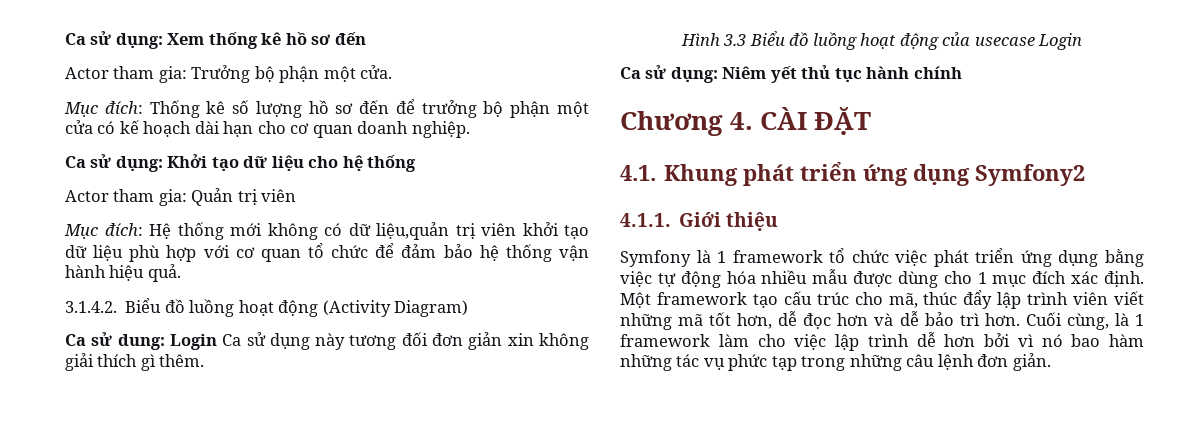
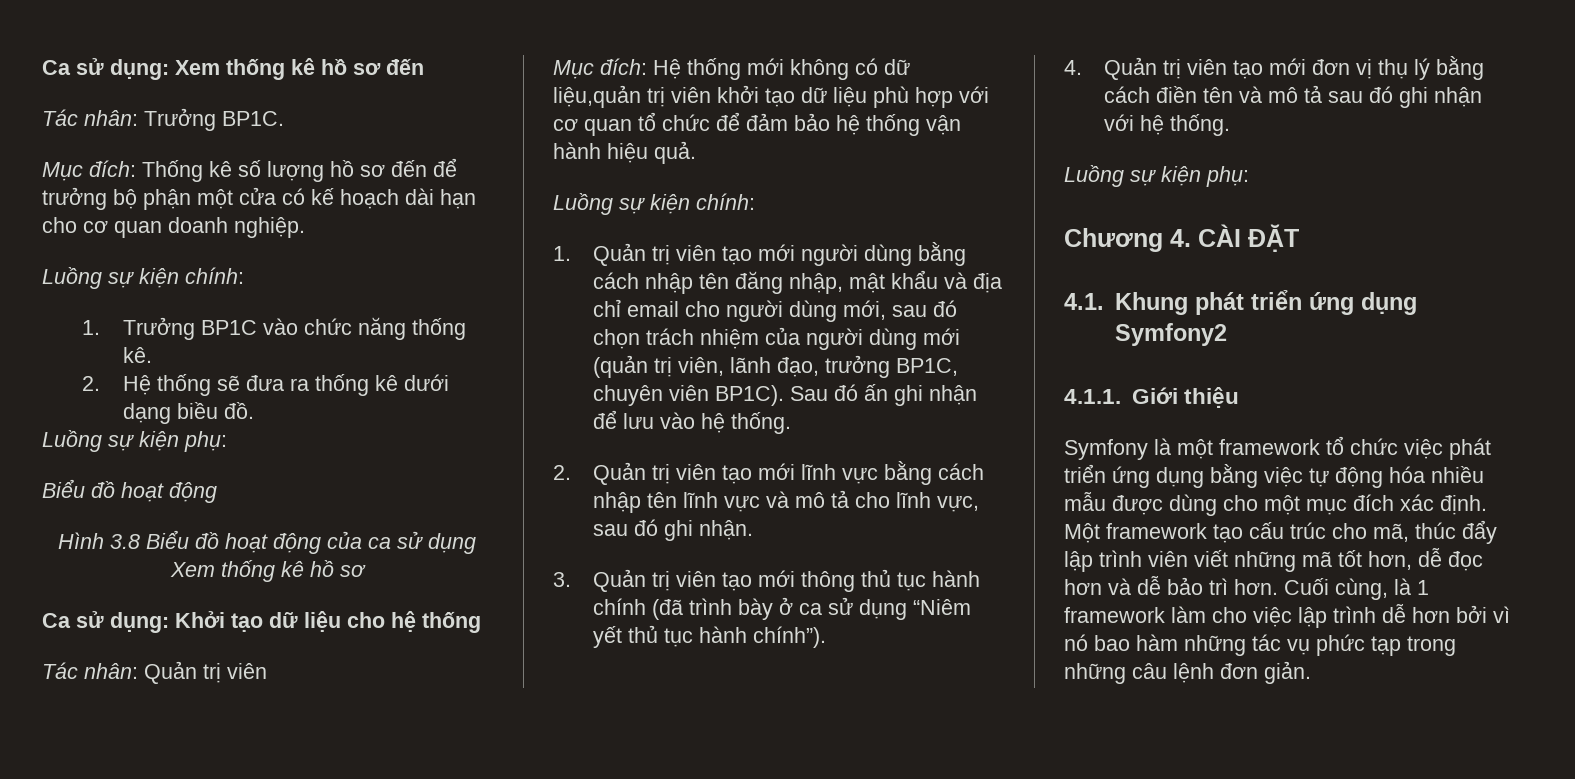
- Actor tham gia: Trưởng bộ phận một cửa.
+ Tác nhân: Trưởng BP1C.
  Mục đích: Thống kê số lượng hồ sơ đến để trưởng bộ phận một cửa có kế hoạch dài hạn cho cơ quan doanh nghiệp.
+ Luồng sự kiện chính:
+ 1. Trưởng BP1C vào chức năng thống kê.
+ 2. Hệ thống sẽ đưa ra thống kê dưới dạng biều đồ.
+ Luồng sự kiện phụ:
+ Biểu đồ hoạt động
+ Hình 3.8 Biểu đồ hoạt động của ca sử dụng Xem thống kê hồ sơ
- Actor tham gia: Quản trị viên
+ Tác nhân: Quản trị viên
  Mục đích: Hệ thống mới không có dữ liệu,quản trị viên khởi tạo dữ liệu phù hợp với cơ quan tổ chức để đảm bảo hệ thống vận hành hiệu quả.
- 3.1.4.2. Biểu đồ luồng hoạt động (Activity Diagram)
- Ca sử dung: Login Ca sử dụng này tương đối đơn giản xin không giải thích gì thêm.
- Hình 3.3 Biểu đồ luồng hoạt động của usecase Login
- Ca sử dụng: Niêm yết thủ tục hành chính
+ Luồng sự kiện chính:
+ 1. Quản trị viên tạo mới người dùng bằng cách nhập tên đăng nhập, mật khẩu và địa chỉ email cho người dùng mới, sau đó chọn trách nhiệm của người dùng mới (quản trị viên, lãnh đạo, trưởng BP1C, chuyên viên BP1C). Sau đó ấn ghi nhận để lưu vào hệ thống.
+ 2. Quản trị viên tạo mới lĩnh vực bằng cách nhập tên lĩnh vực và mô tả cho lĩnh vực, sau đó ghi nhận.
+ 3. Quản trị viên tạo mới thông thủ tục hành chính (đã trình bày ở ca sử dụng “Niêm yết thủ tục hành chính”).
+ 4. Quản trị viên tạo mới đơn vị thụ lý bằng cách điền tên và mô tả sau đó ghi nhận với hệ thống.
+ Luồng sự kiện phụ:
- Symfony là 1 framework tổ chức việc phát triển ứng dụng bằng việc tự động hóa nhiều mẫu được dùng cho 1 mục đích xác định.
+ Symfony là một framework tổ chức việc phát triển ứng dụng bằng việc tự động hóa nhiều mẫu được dùng cho một mục đích xác định.

